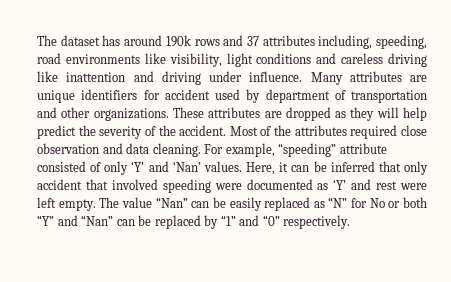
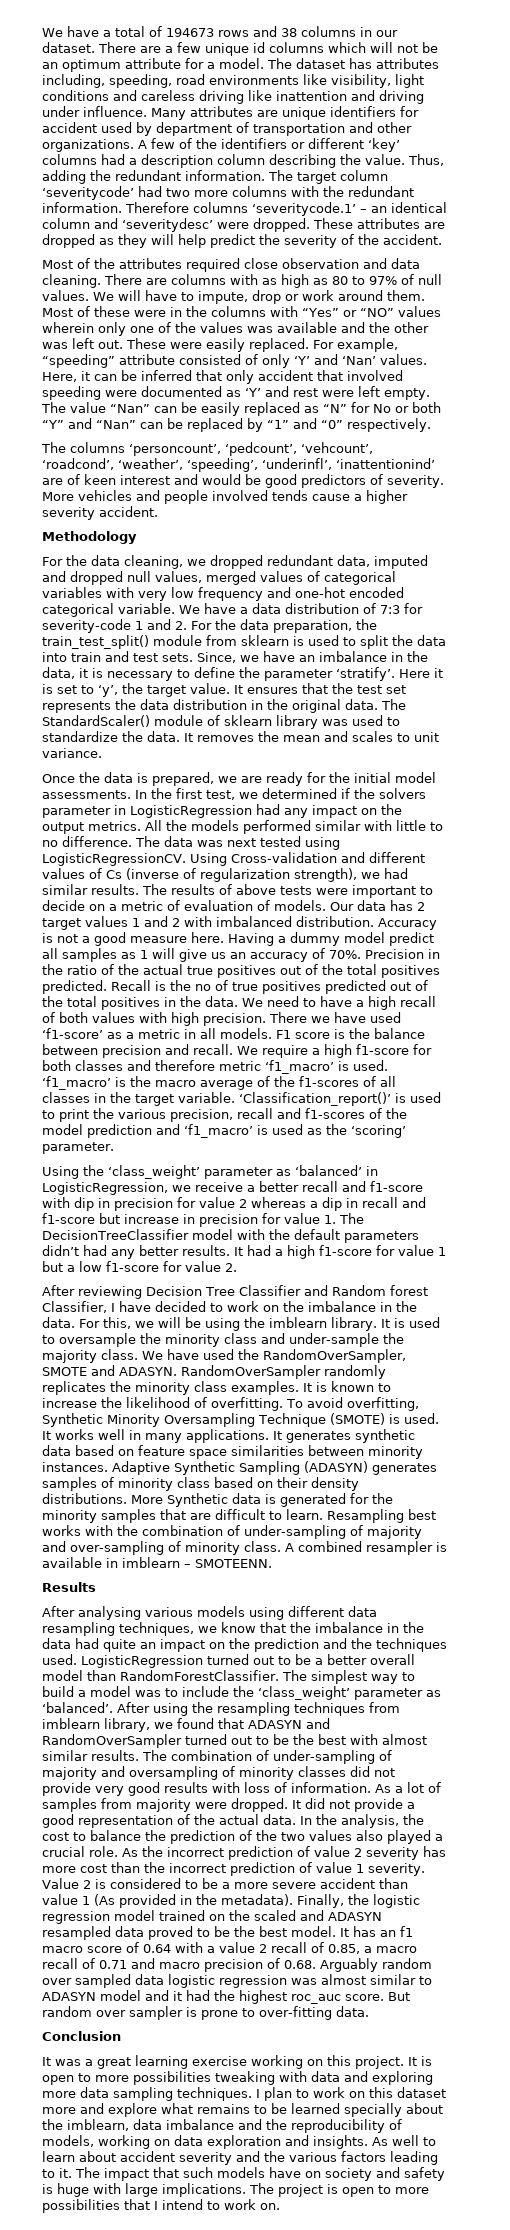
- The dataset has around 190k rows and 37 attributes including, speeding, road environments like visibility, light conditions and careless driving like inattention and driving under influence.
+ We have a total of 194673 rows and 38 columns in our dataset. There are a few unique id columns which will not be an optimum attribute for a model. The dataset has attributes including, speeding, road environments like visibility, light conditions and careless driving like inattention and driving under influence.
+ A few of the identifiers or different ‘key’ columns had a description column describing the value. Thus, adding the redundant information. The target column ‘severitycode’ had two more columns with the redundant information. Therefore columns ‘severitycode.1’ – an identical column and ‘severitydesc’ were dropped.
- These attributes are dropped as they will help predict the severity of the accident. Most of the attributes required close observation and data cleaning.
+ These attributes are dropped as they will help predict the severity of the accident.
+ Most of the attributes required close observation and data cleaning.
+ There are columns with as high as 80 to 97% of null values. We will have to impute, drop or work around them. Most of these were in the columns with “Yes” or “NO” values wherein only one of the values was available and the other was left out. These were easily replaced.
+ The columns ‘personcount’, ‘pedcount’, ‘vehcount’, ‘roadcond’, ‘weather’, ‘speeding’, ‘underinfl’, ‘inattentionind’ are of keen interest and would be good predictors of severity. More vehicles and people involved tends cause a higher severity accident.
+ Methodology
+ For the data cleaning, we dropped redundant data, imputed and dropped null values, merged values of categorical variables with very low frequency and one-hot encoded categorical variable. We have a data distribution of 7:3 for severity-code 1 and 2. For the data preparation, the train_test_split() module from sklearn is used to split the data into train and test sets. Since, we have an imbalance in the data, it is necessary to define the parameter ‘stratify’. Here it is set to ‘y’, the target value. It ensures that the test set represents the data distribution in the original data. The StandardScaler() module of sklearn library was used to standardize the data. It removes the mean and scales to unit variance.
+ Once the data is prepared, we are ready for the initial model assessments. In the first test, we determined if the solvers parameter in LogisticRegression had any impact on the output metrics. All the models performed similar with little to no difference. The data was next tested using LogisticRegressionCV. Using Cross-validation and different values of Cs (inverse of regularization strength), we had similar results. The results of above tests were important to decide on a metric of evaluation of models. Our data has 2 target values 1 and 2 with imbalanced distribution. Accuracy is not a good measure here. Having a dummy model predict all samples as 1 will give us an accuracy of 70%. Precision in the ratio of the actual true positives out of the total positives predicted. Recall is the no of true positives predicted out of the total positives in the data. We need to have a high recall of both values with high precision. There we have used ‘f1-score’ as a metric in all models. F1 score is the balance between precision and recall. We require a high f1-score for both classes and therefore metric ‘f1_macro’ is used. ‘f1_macro’ is the macro average of the f1-scores of all classes in the target variable. ‘Classification_report()’ is used to print the various precision, recall and f1-scores of the model prediction and ‘f1_macro’ is used as the ‘scoring’ parameter.
+ Using the ‘class_weight’ parameter as ‘balanced’ in LogisticRegression, we receive a better recall and f1-score with dip in precision for value 2 whereas a dip in recall and f1-score but increase in precision for value 1. The DecisionTreeClassifier model with the default parameters didn’t had any better results. It had a high f1-score for value 1 but a low f1-score for value 2.
+ After reviewing Decision Tree Classifier and Random forest Classifier, I have decided to work on the imbalance in the data. For this, we will be using the imblearn library. It is used to oversample the minority class and under-sample the majority class. We have used the RandomOverSampler, SMOTE and ADASYN. RandomOverSampler randomly replicates the minority class examples. It is known to increase the likelihood of overfitting. To avoid overfitting, Synthetic Minority Oversampling Technique (SMOTE) is used. It works well in many applications. It generates synthetic data based on feature space similarities between minority instances. Adaptive Synthetic Sampling (ADASYN) generates samples of minority class based on their density distributions. More Synthetic data is generated for the minority samples that are difficult to learn. Resampling best works with the combination of under-sampling of majority and over-sampling of minority class. A combined resampler is available in imblearn – SMOTEENN.
+ Results
+ After analysing various models using different data resampling techniques, we know that the imbalance in the data had quite an impact on the prediction and the techniques used. LogisticRegression turned out to be a better overall model than RandomForestClassifier. The simplest way to build a model was to include the ‘class_weight’ parameter as ‘balanced’. After using the resampling techniques from imblearn library, we found that ADASYN and RandomOverSampler turned out to be the best with almost similar results. The combination of under-sampling of majority and oversampling of minority classes did not provide very good results with loss of information. As a lot of samples from majority were dropped. It did not provide a good representation of the actual data. In the analysis, the cost to balance the prediction of the two values also played a crucial role. As the incorrect prediction of value 2 severity has more cost than the incorrect prediction of value 1 severity. Value 2 is considered to be a more severe accident than value 1 (As provided in the metadata). Finally, the logistic regression model trained on the scaled and ADASYN resampled data proved to be the best model. It has an f1 macro score of 0.64 with a value 2 recall of 0.85, a macro recall of 0.71 and macro precision of 0.68. Arguably random over sampled data logistic regression was almost similar to ADASYN model and it had the highest roc_auc score. But random over sampler is prone to over-fitting data.
+ Conclusion
+ It was a great learning exercise working on this project. It is open to more possibilities tweaking with data and exploring more data sampling techniques. I plan to work on this dataset more and explore what remains to be learned specially about the imblearn, data imbalance and the reproducibility of models, working on data exploration and insights. As well to learn about accident severity and the various factors leading to it. The impact that such models have on society and safety is huge with large implications. The project is open to more possibilities that I intend to work on.

